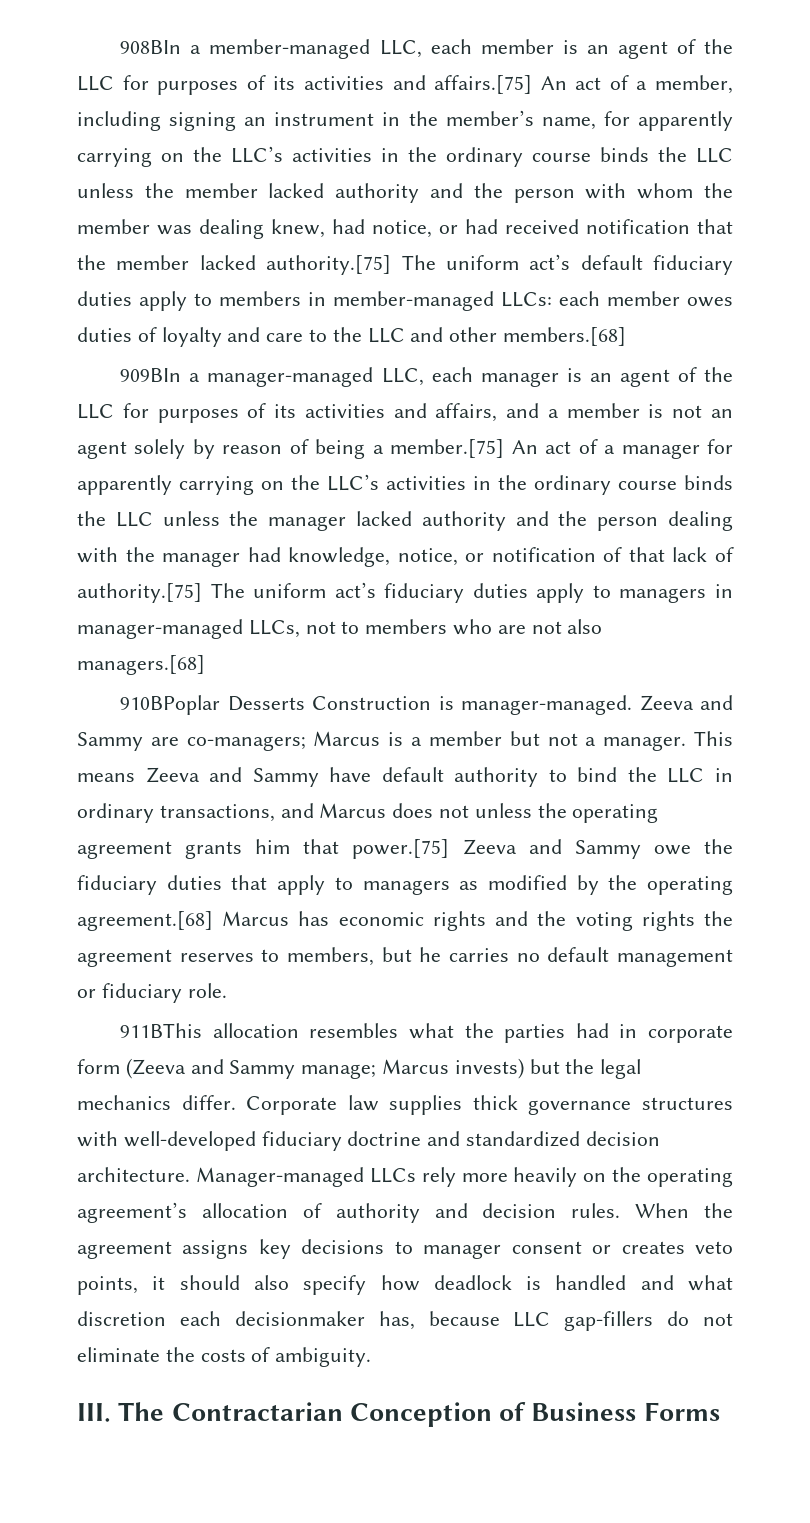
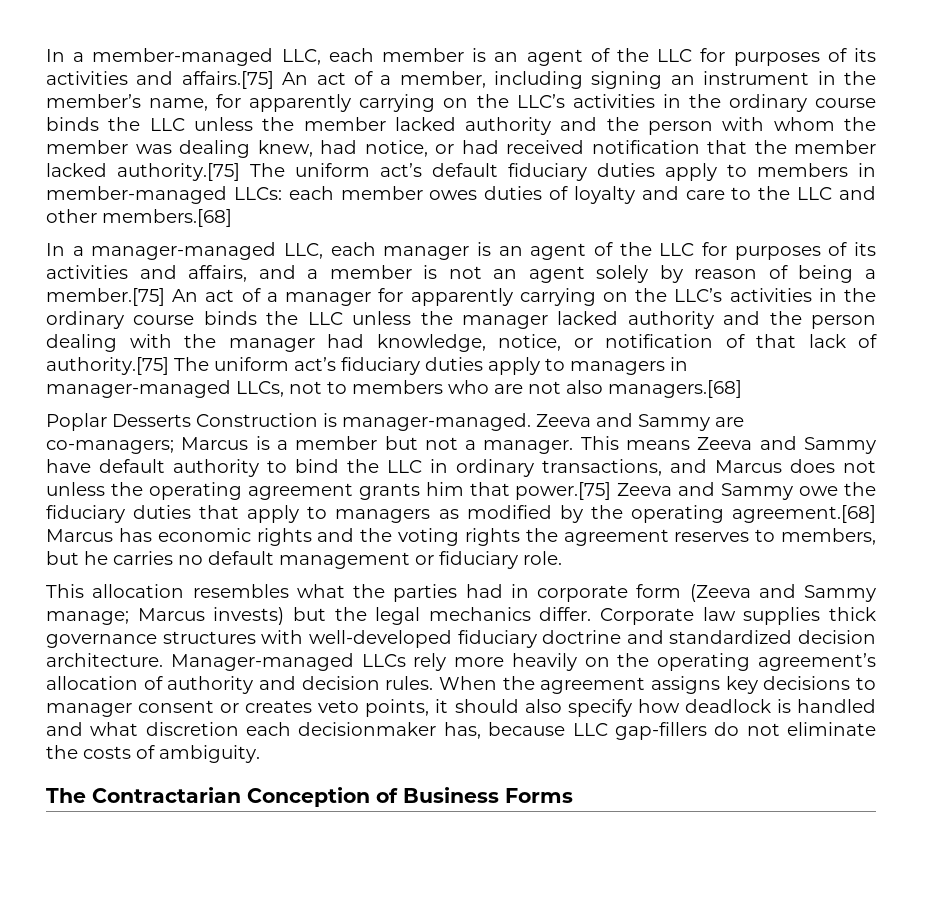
- 908BIn a member-managed LLC, each member is an agent of the LLC for purposes of its activities and affairs.[75] An act of a member, including signing an instrument in the member’s name, for apparently carrying on the LLC’s activities in the ordinary course binds the LLC unless the member lacked authority and the person with whom the member was dealing knew, had notice, or had received notification that the member lacked authority.[75] The uniform act’s default fiduciary duties apply to members in member-managed LLCs:
+ In a member-managed LLC, each member is an agent of the LLC for purposes of its activities and affairs.[75] An act of a member, including signing an instrument in the member’s name, for apparently carrying on the LLC’s activities in the ordinary course binds the LLC unless the member lacked authority and the person with whom the member was dealing knew, had notice, or had received notification that the member lacked authority.[75] The uniform act’s default fiduciary duties apply to members in member-managed LLCs:
- 909BIn a manager-managed LLC, each manager is an agent of the LLC for purposes of its activities and affairs, and a member is not an agent solely by reason of being a member.[75] An act of a manager for apparently carrying on the LLC’s activities in the ordinary course binds the LLC unless the manager lacked authority and the person dealing with the manager had knowledge, notice, or notification of that lack of authority.[75] The uniform act’s fiduciary duties apply to managers in manager-managed LLCs, not to members who are not also managers.[68]
+ In a manager-managed LLC, each manager is an agent of the LLC for purposes of its activities and affairs, and a member is not an agent solely by reason of being a member.[75] An act of a manager for apparently carrying on the LLC’s activities in the ordinary course binds the LLC unless the manager lacked authority and the person dealing with the manager had knowledge, notice, or notification of that lack of authority.[75] The uniform act’s fiduciary duties apply to managers in manager-managed LLCs, not to members who are not also managers.[68]
- 910BPoplar Desserts Construction is manager-managed.
+ Poplar Desserts Construction is manager-managed.
- 911BThis allocation resembles what the parties had in corporate form (Zeeva and Sammy manage; Marcus invests) but the legal mechanics differ.
+ This allocation resembles what the parties had in corporate form (Zeeva and Sammy manage; Marcus invests) but the legal mechanics differ.
- III. The Contractarian Conception of Business Forms
+ The Contractarian Conception of Business Forms

